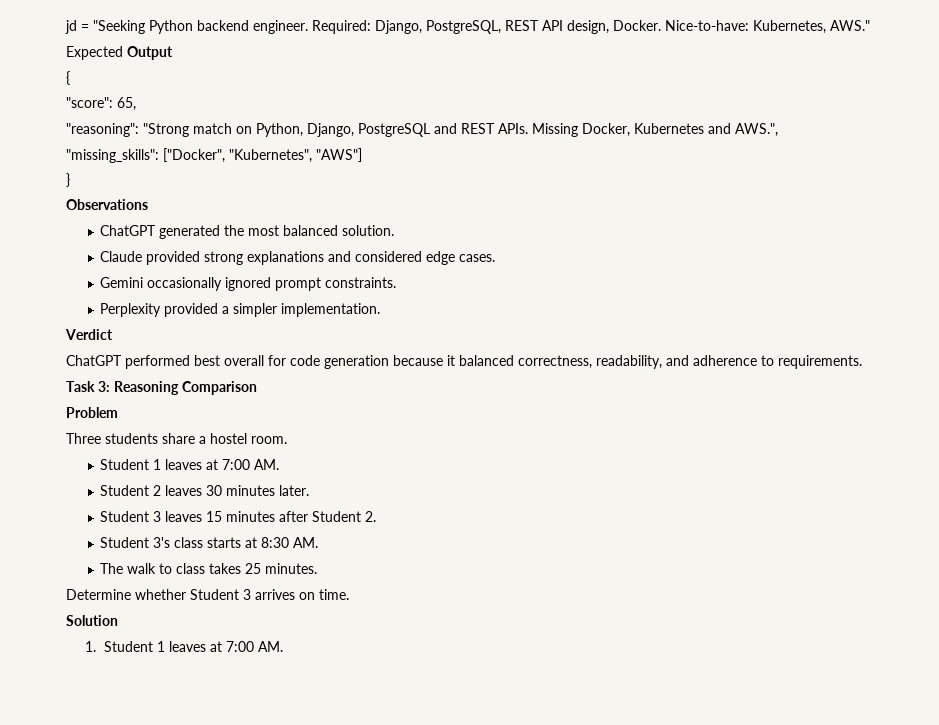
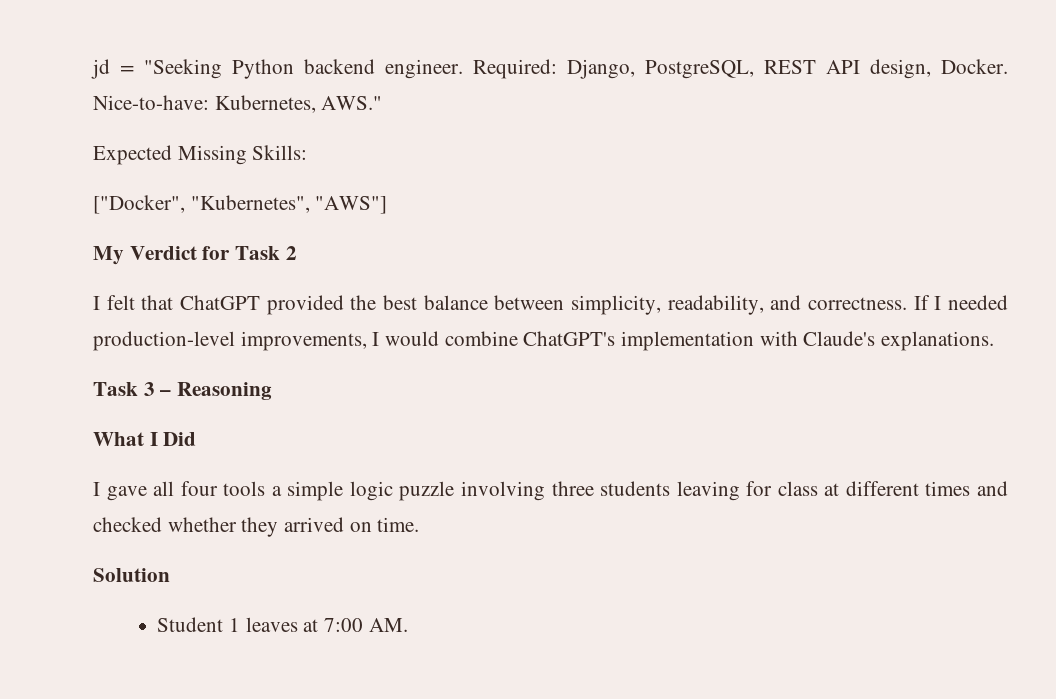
- Expected Output
- {
- "score": 65,
- "reasoning": "Strong match on Python, Django, PostgreSQL and REST APIs. Missing Docker, Kubernetes and AWS.",
- "missing_skills": ["Docker", "Kubernetes", "AWS"]
- }
- Observations
- ChatGPT generated the most balanced solution.
- Claude provided strong explanations and considered edge cases.
- Gemini occasionally ignored prompt constraints.
- Perplexity provided a simpler implementation.
- Verdict
- ChatGPT performed best overall for code generation because it balanced correctness, readability, and adherence to requirements.
- Task 3: Reasoning Comparison
- Problem
- Three students share a hostel room.
+ Expected Missing Skills:
+ ["Docker", "Kubernetes", "AWS"]
+ My Verdict for Task 2
+ I felt that ChatGPT provided the best balance between simplicity, readability, and correctness. If I needed production-level improvements, I would combine ChatGPT's implementation with Claude's explanations.
+ Task 3 – Reasoning
+ What I Did
+ I gave all four tools a simple logic puzzle involving three students leaving for class at different times and checked whether they arrived on time.
+ Solution
  Student 1 leaves at 7:00 AM.
- Student 2 leaves 30 minutes later.
- Student 3 leaves 15 minutes after Student 2.
- Student 3's class starts at 8:30 AM.
- The walk to class takes 25 minutes.
- Determine whether Student 3 arrives on time.
- Solution
- 1. Student 1 leaves at 7:00 AM.

